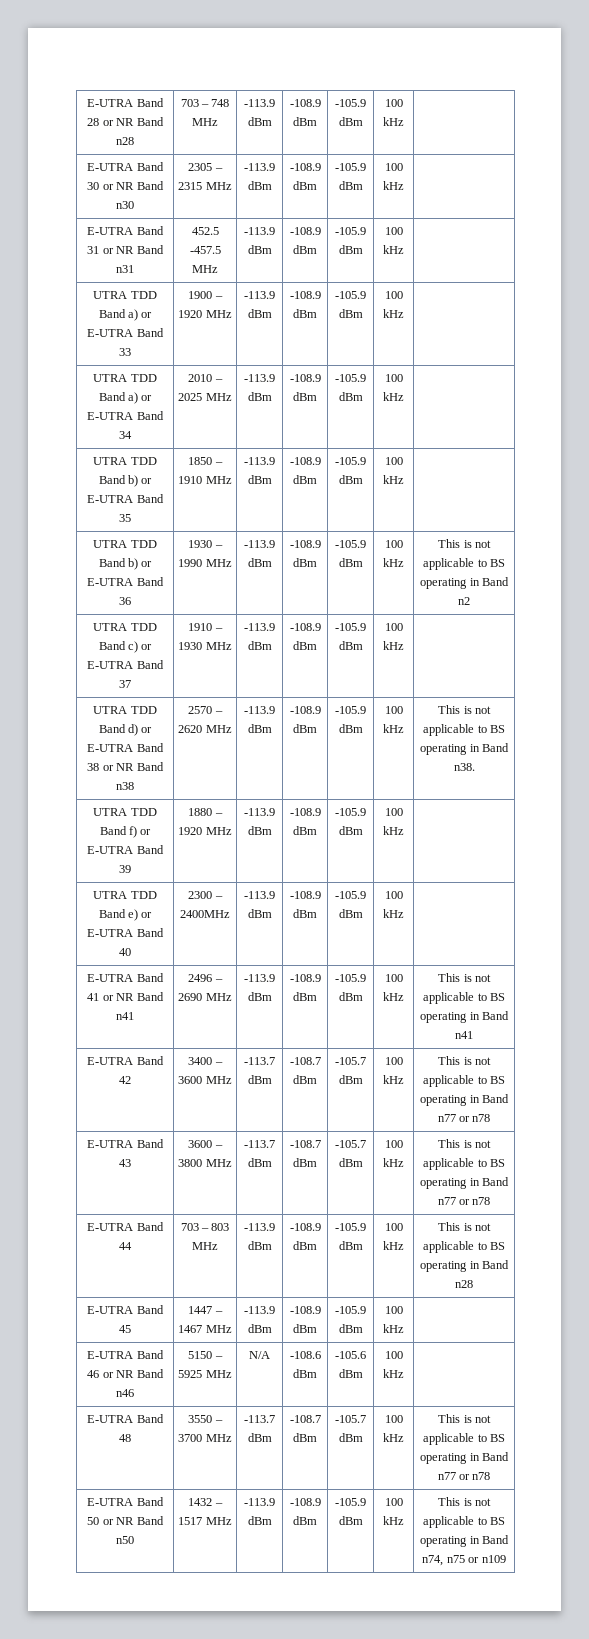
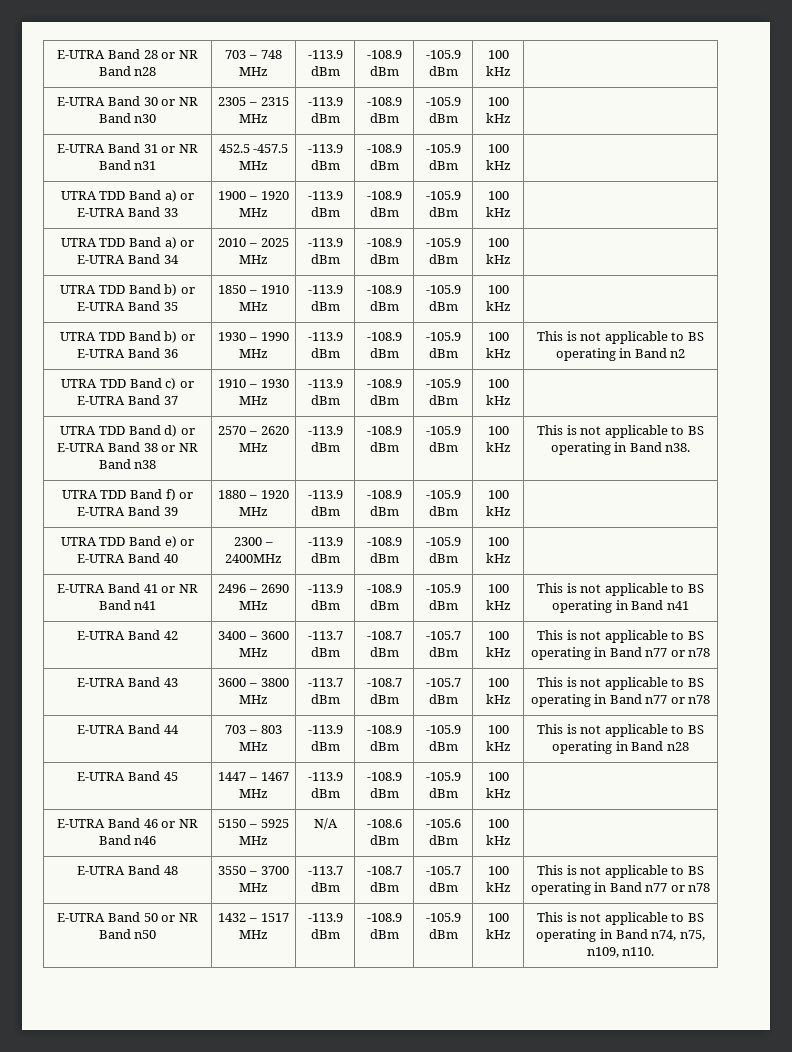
- E-UTRA Band 50 or NR Band n50 | 1432 – 1517 MHz | -113.9 dBm | -108.9 dBm | -105.9 dBm | 100 kHz | This is not applicable to BS operating in Band n74, n75 or n109
+ E-UTRA Band 50 or NR Band n50 | 1432 – 1517 MHz | -113.9 dBm | -108.9 dBm | -105.9 dBm | 100 kHz | This is not applicable to BS operating in Band n74, n75, n109, n110.

